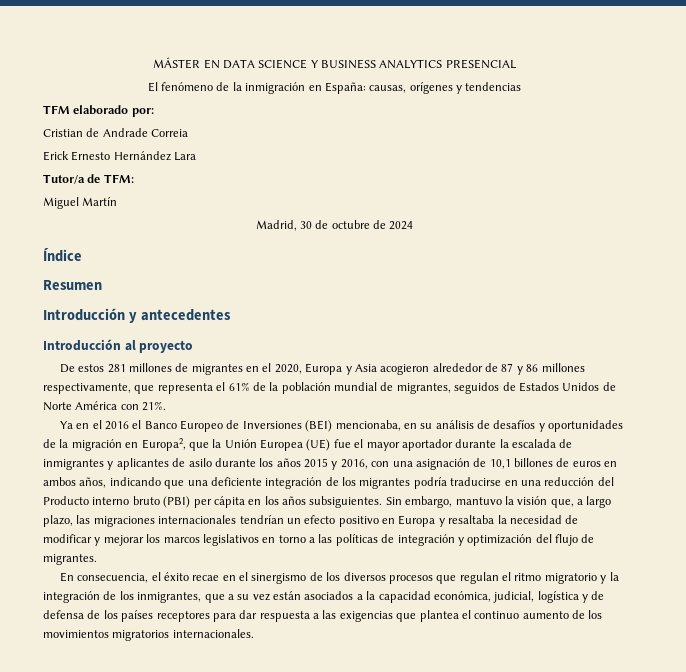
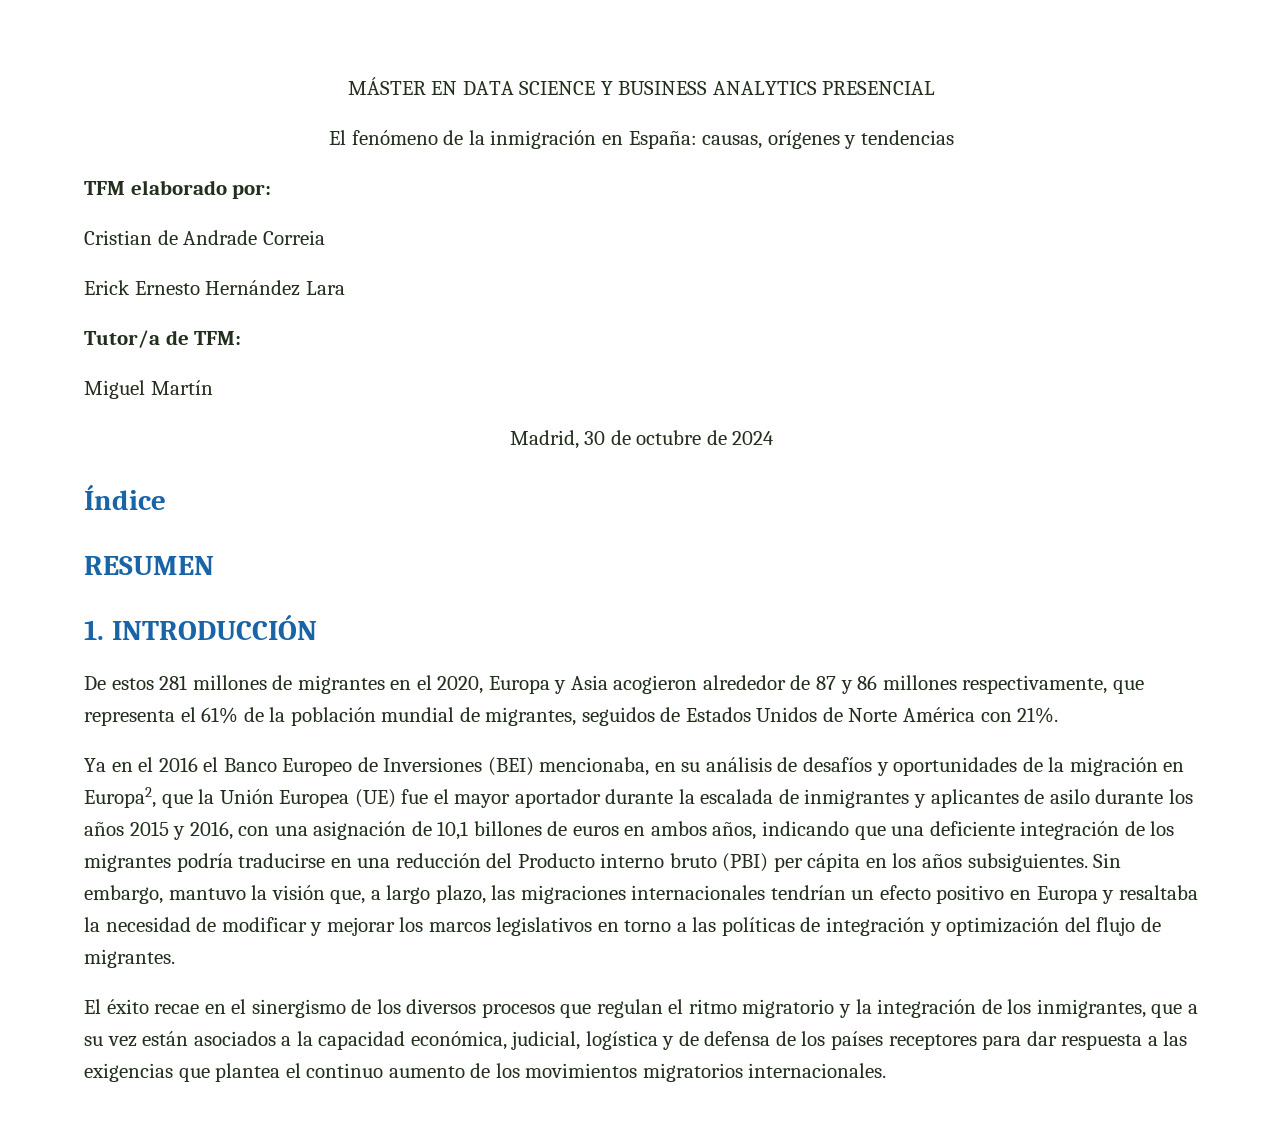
- Resumen
- Introducción y antecedentes
- Introducción al proyecto
+ RESUMEN
+ 1. INTRODUCCIÓN
- En consecuencia, el éxito recae en el sinergismo de los diversos procesos que regulan el ritmo migratorio y la integración de los inmigrantes, que a su vez están asociados a la capacidad económica, judicial, logística y de defensa de los países receptores para dar respuesta a las exigencias que plantea el continuo aumento de los movimientos migratorios internacionales.
+ El éxito recae en el sinergismo de los diversos procesos que regulan el ritmo migratorio y la integración de los inmigrantes, que a su vez están asociados a la capacidad económica, judicial, logística y de defensa de los países receptores para dar respuesta a las exigencias que plantea el continuo aumento de los movimientos migratorios internacionales.

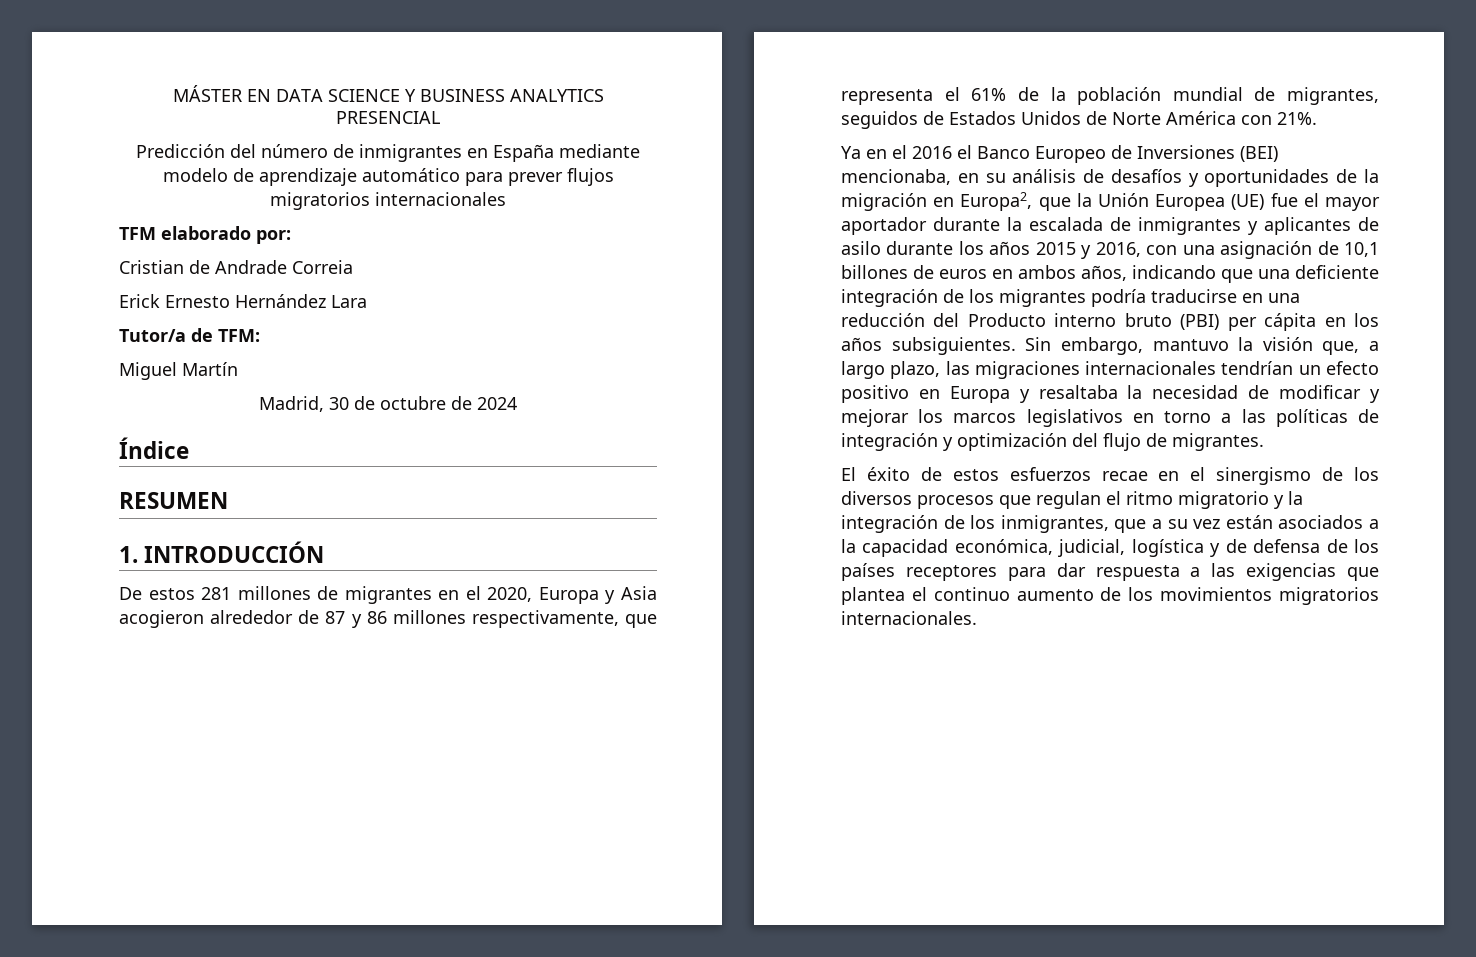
- El fenómeno de la inmigración en España: causas, orígenes y tendencias
+ Predicción del número de inmigrantes en España mediante modelo de aprendizaje automático para prever flujos migratorios internacionales
- El éxito recae en el sinergismo de los diversos procesos que regulan el ritmo migratorio y la integración de los inmigrantes, que a su vez están asociados a la capacidad económica, judicial, logística y de defensa de los países receptores para dar respuesta a las exigencias que plantea el continuo aumento de los movimientos migratorios internacionales.
+ El éxito de estos esfuerzos recae en el sinergismo de los diversos procesos que regulan el ritmo migratorio y la integración de los inmigrantes, que a su vez están asociados a la capacidad económica, judicial, logística y de defensa de los países receptores para dar respuesta a las exigencias que plantea el continuo aumento de los movimientos migratorios internacionales.

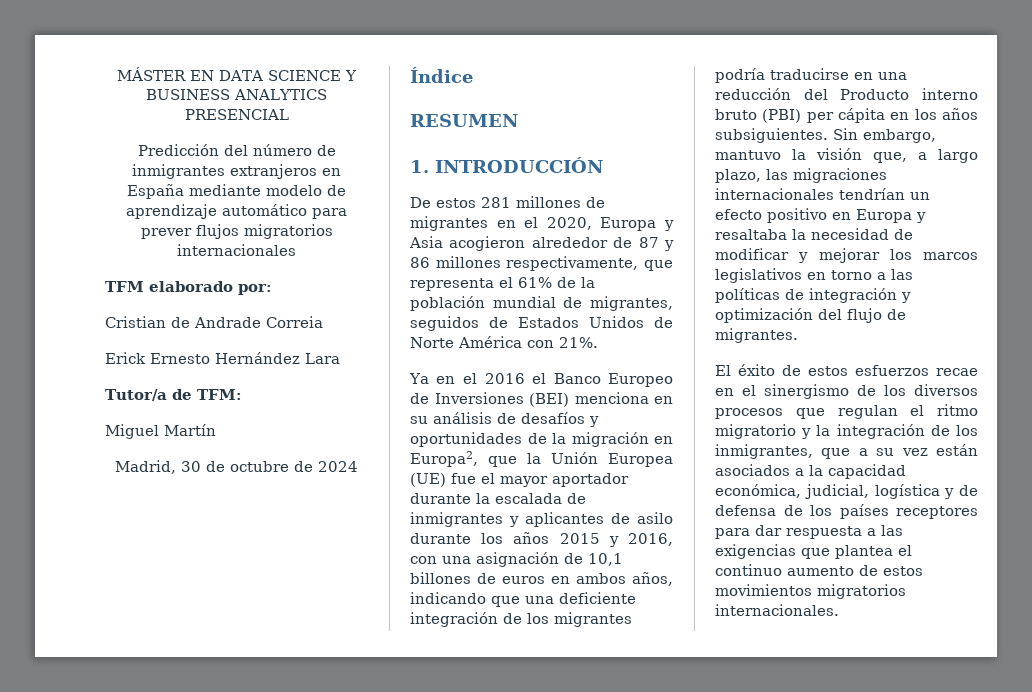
- Predicción del número de inmigrantes en España mediante modelo de aprendizaje automático para prever flujos migratorios internacionales
+ Predicción del número de inmigrantes extranjeros en España mediante modelo de aprendizaje automático para prever flujos migratorios internacionales
- Ya en el 2016 el Banco Europeo de Inversiones (BEI) mencionaba, en su análisis de desafíos y oportunidades de la migración en Europa2, que la Unión Europea (UE) fue el mayor aportador durante la escalada de inmigrantes y aplicantes de asilo durante los años 2015 y 2016, con una asignación de 10,1 billones de euros en ambos años, indicando que una deficiente integración de los migrantes podría traducirse en una reducción del Producto interno bruto (PBI) per cápita en los años subsiguientes.
+ Ya en el 2016 el Banco Europeo de Inversiones (BEI) menciona en su análisis de desafíos y oportunidades de la migración en Europa2, que la Unión Europea (UE) fue el mayor aportador durante la escalada de inmigrantes y aplicantes de asilo durante los años 2015 y 2016, con una asignación de 10,1 billones de euros en ambos años, indicando que una deficiente integración de los migrantes podría traducirse en una reducción del Producto interno bruto (PBI) per cápita en los años subsiguientes.
- El éxito de estos esfuerzos recae en el sinergismo de los diversos procesos que regulan el ritmo migratorio y la integración de los inmigrantes, que a su vez están asociados a la capacidad económica, judicial, logística y de defensa de los países receptores para dar respuesta a las exigencias que plantea el continuo aumento de los movimientos migratorios internacionales.
+ El éxito de estos esfuerzos recae en el sinergismo de los diversos procesos que regulan el ritmo migratorio y la integración de los inmigrantes, que a su vez están asociados a la capacidad económica, judicial, logística y de defensa de los países receptores para dar respuesta a las exigencias que plantea el continuo aumento de estos movimientos migratorios internacionales.

